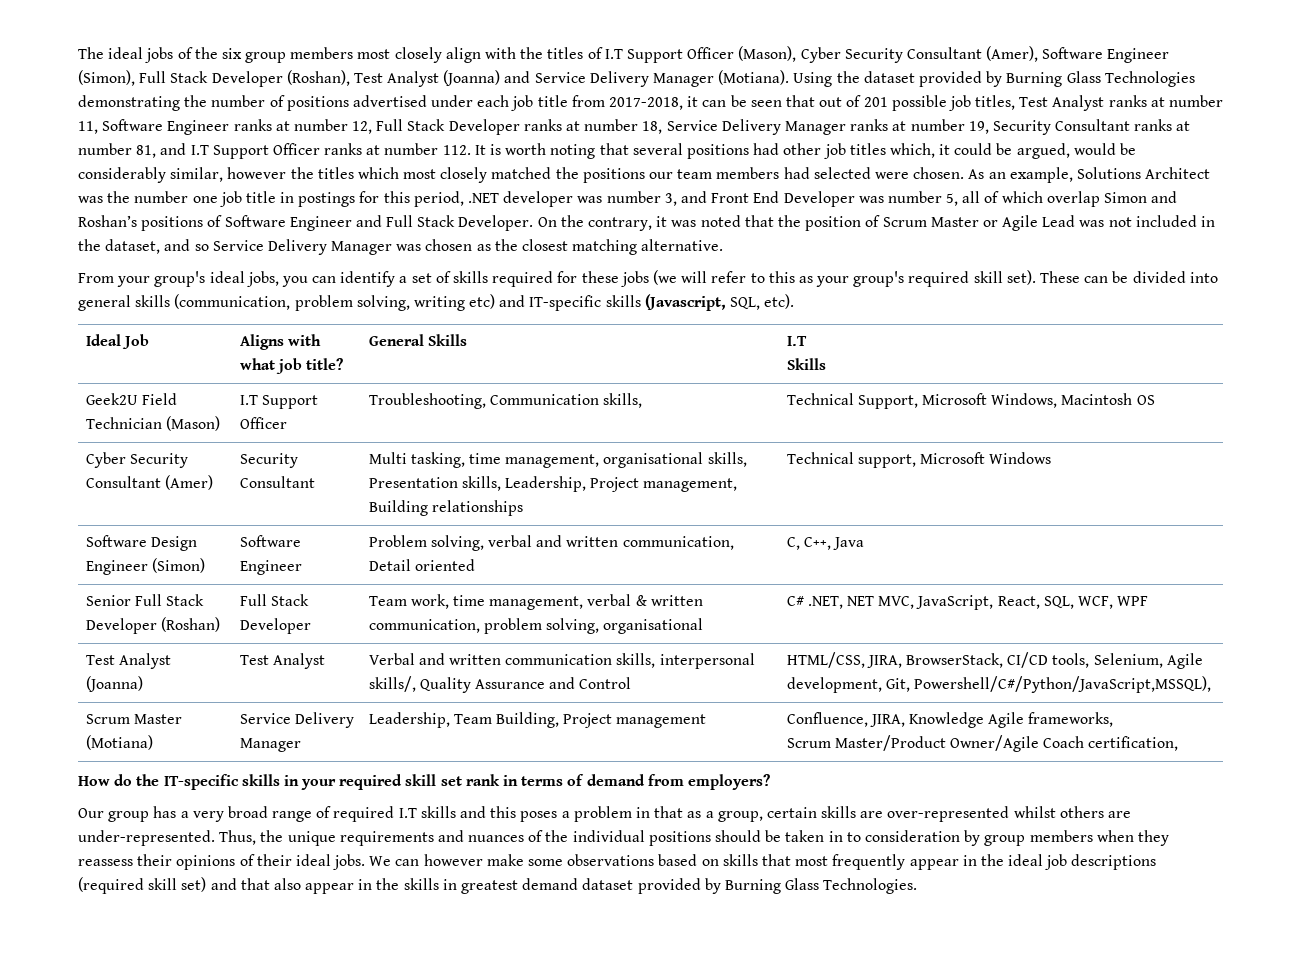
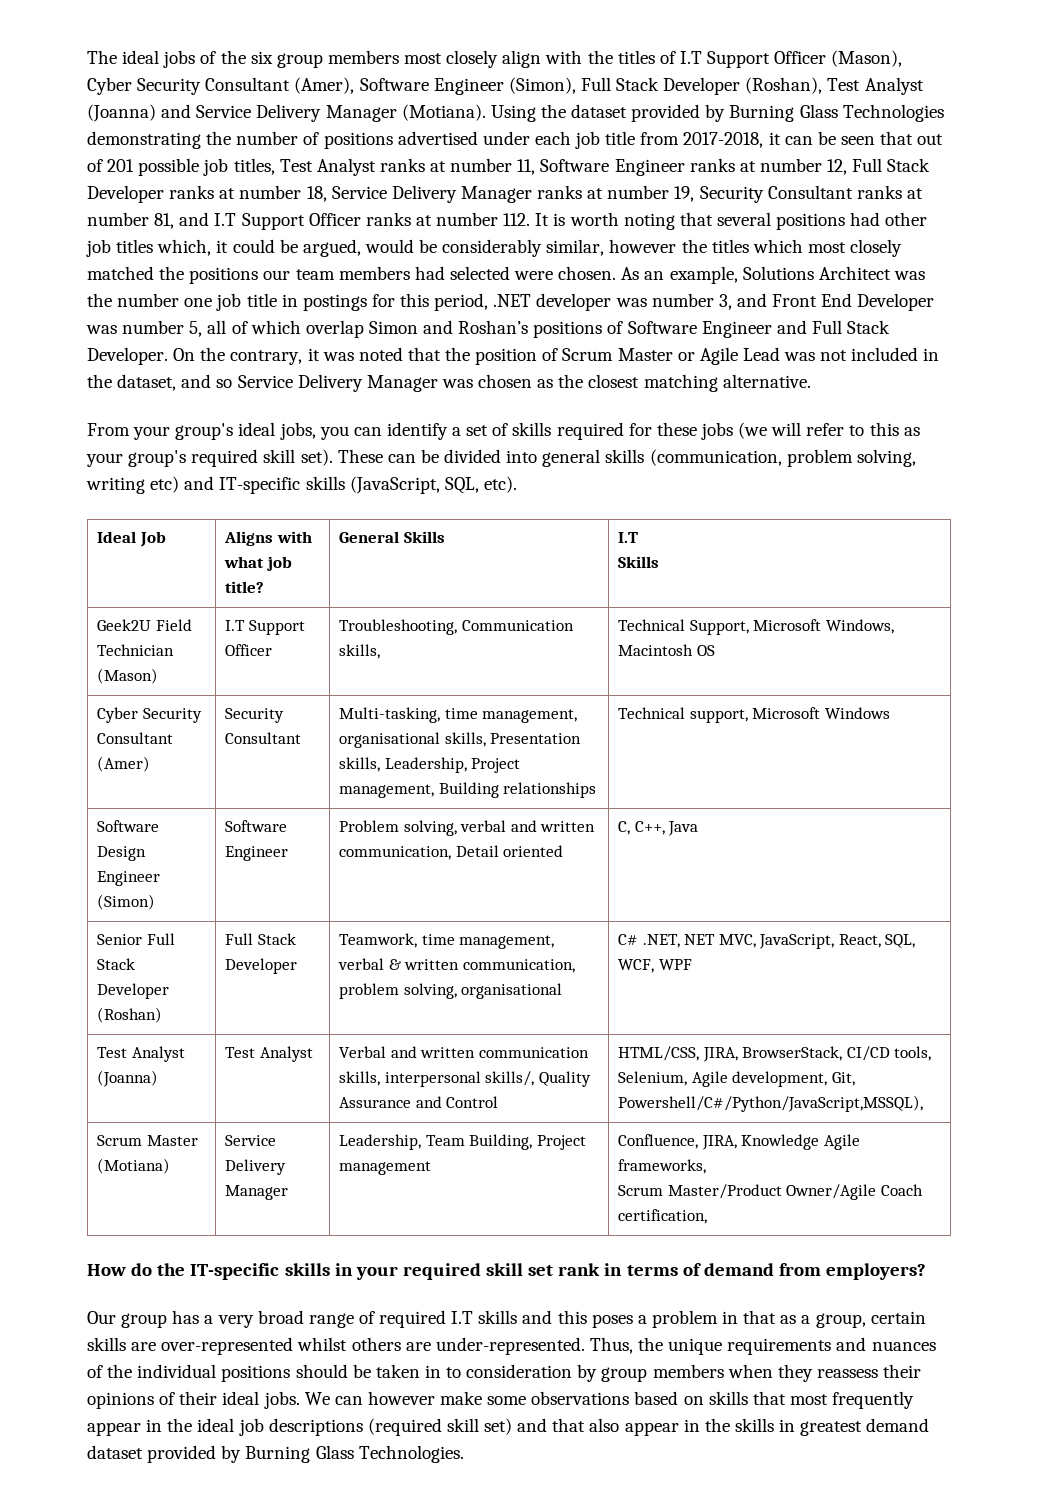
- These can be divided into general skills (communication, problem solving, writing etc) and IT-specific skills (Javascript, SQL, etc).
+ These can be divided into general skills (communication, problem solving, writing etc) and IT-specific skills (JavaScript, SQL, etc).
- Cyber Security Consultant (Amer) | Security Consultant | Multi tasking, time management, organisational skills, Presentation skills, Leadership, Project management, Building relationships | Technical support, Microsoft Windows
+ Cyber Security Consultant (Amer) | Security Consultant | Multi-tasking, time management, organisational skills, Presentation skills, Leadership, Project management, Building relationships | Technical support, Microsoft Windows
- Senior Full Stack Developer (Roshan) | Full Stack Developer | Team work, time management, verbal & written communication, problem solving, organisational | C# .NET, NET MVC, JavaScript, React, SQL, WCF, WPF
+ Senior Full Stack Developer (Roshan) | Full Stack Developer | Teamwork, time management, verbal & written communication, problem solving, organisational | C# .NET, NET MVC, JavaScript, React, SQL, WCF, WPF

